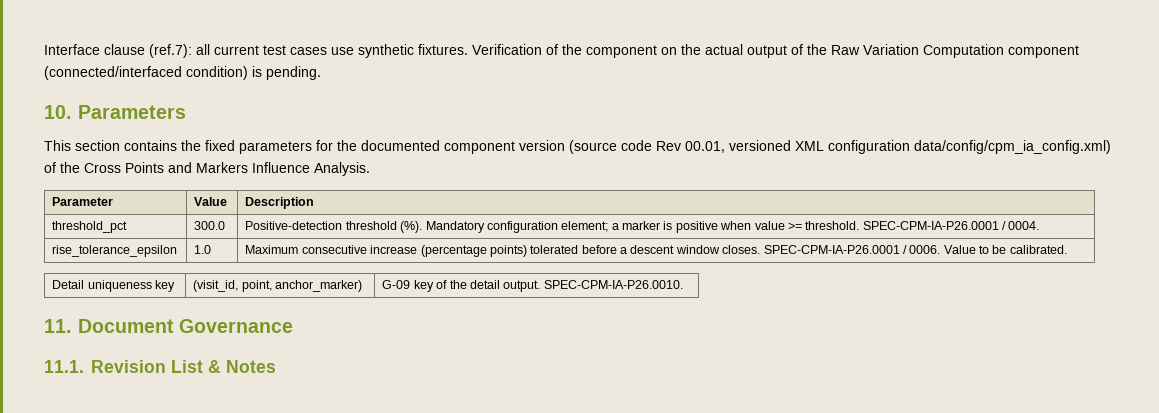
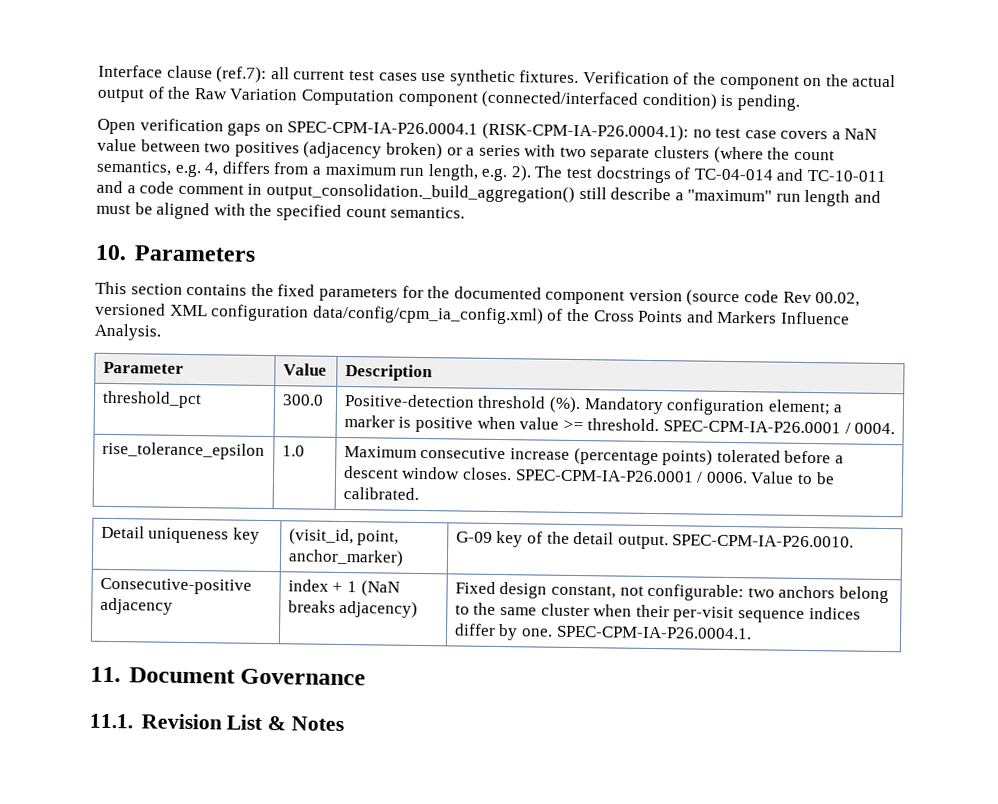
+ Open verification gaps on SPEC-CPM-IA-P26.0004.1 (RISK-CPM-IA-P26.0004.1): no test case covers a NaN value between two positives (adjacency broken) or a series with two separate clusters (where the count semantics, e.g. 4, differs from a maximum run length, e.g. 2). The test docstrings of TC-04-014 and TC-10-011 and a code comment in output_consolidation._build_aggregation() still describe a "maximum" run length and must be aligned with the specified count semantics.
- This section contains the fixed parameters for the documented component version (source code Rev 00.01, versioned XML configuration data/config/cpm_ia_config.xml) of the Cross Points and Markers Influence Analysis.
+ This section contains the fixed parameters for the documented component version (source code Rev 00.02, versioned XML configuration data/config/cpm_ia_config.xml) of the Cross Points and Markers Influence Analysis.
+ Consecutive-positive adjacency | index + 1 (NaN breaks adjacency) | Fixed design constant, not configurable: two anchors belong to the same cluster when their per-visit sequence indices differ by one. SPEC-CPM-IA-P26.0004.1.

